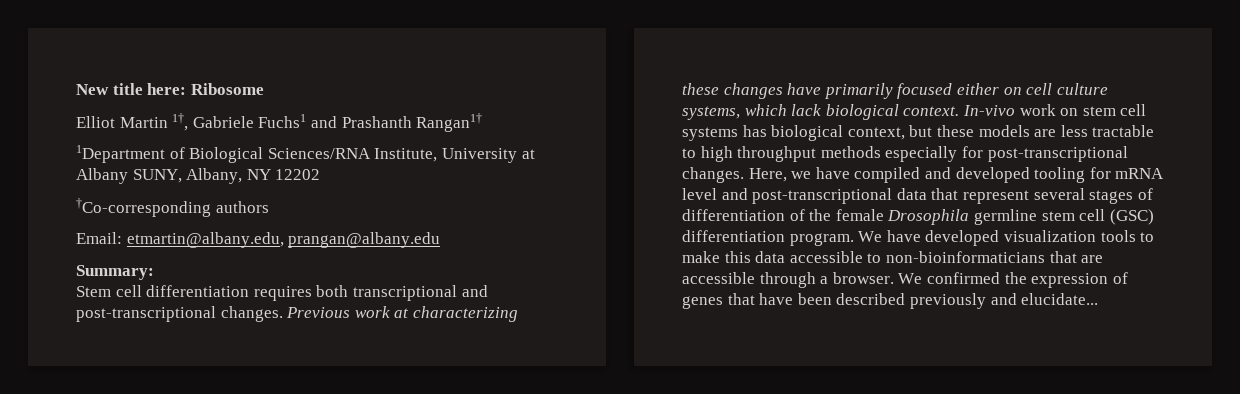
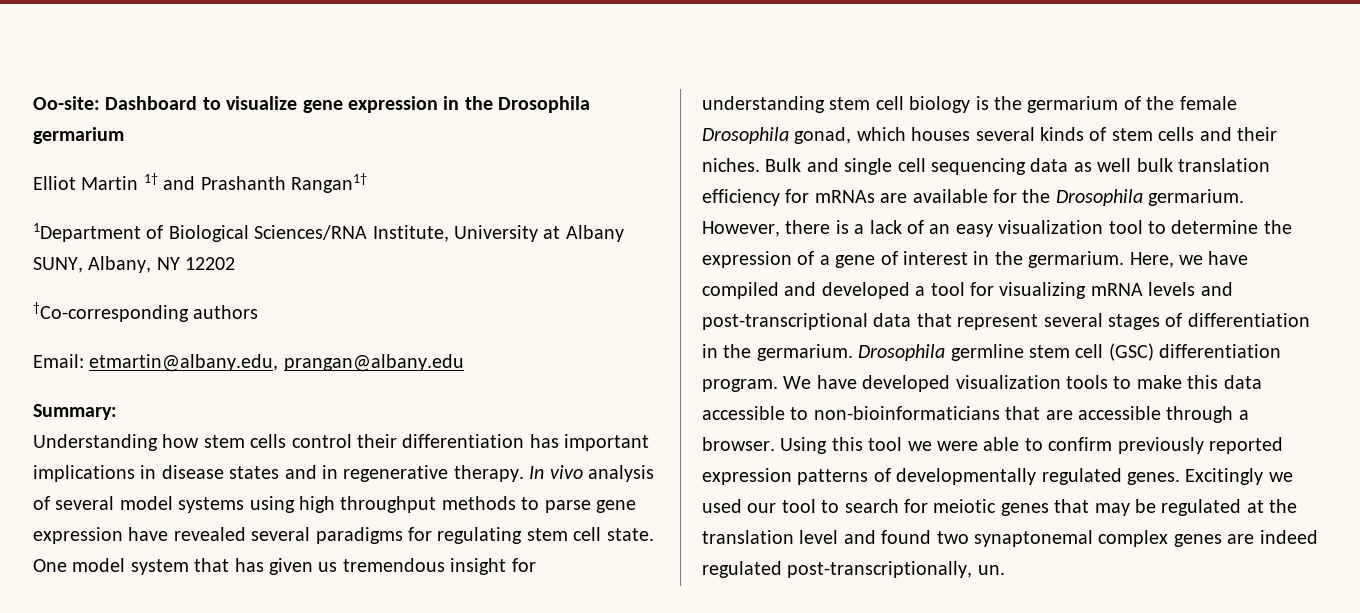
- New title here: Ribosome
+ Oo-site: Dashboard to visualize gene expression in the Drosophila germarium
- Elliot Martin 1†, Gabriele Fuchs1 and Prashanth Rangan1†
+ Elliot Martin 1† and Prashanth Rangan1†
- Stem cell differentiation requires both transcriptional and post-transcriptional changes. Previous work at characterizing these changes have primarily focused either on cell culture systems, which lack biological context. In-vivo work on stem cell systems has biological context, but these models are less tractable to high throughput methods especially for post-transcriptional changes.
+ Understanding how stem cells control their differentiation has important implications in disease states and in regenerative therapy. In vivo analysis of several model systems using high throughput methods to parse gene expression have revealed several paradigms for regulating stem cell state. One model system that has given us tremendous insight for understanding stem cell biology is the germarium of the female Drosophila gonad, which houses several kinds of stem cells and their niches. Bulk and single cell sequencing data as well bulk translation efficiency for mRNAs are available for the Drosophila germarium. However, there is a lack of an easy visualization tool to determine the expression of a gene of interest in the germarium.
- Here, we have compiled and developed tooling for mRNA level and post-transcriptional data that represent several stages of differentiation of the female Drosophila germline stem cell (GSC) differentiation program.
+ Here, we have compiled and developed a tool for visualizing mRNA levels and post-transcriptional data that represent several stages of differentiation in the germarium. Drosophila germline stem cell (GSC) differentiation program.
- We confirmed the expression of genes that have been described previously and elucidate...
+ Using this tool we were able to confirm previously reported expression patterns of developmentally regulated genes. Excitingly we used our tool to search for meiotic genes that may be regulated at the translation level and found two synaptonemal complex genes are indeed regulated post-transcriptionally, un.

